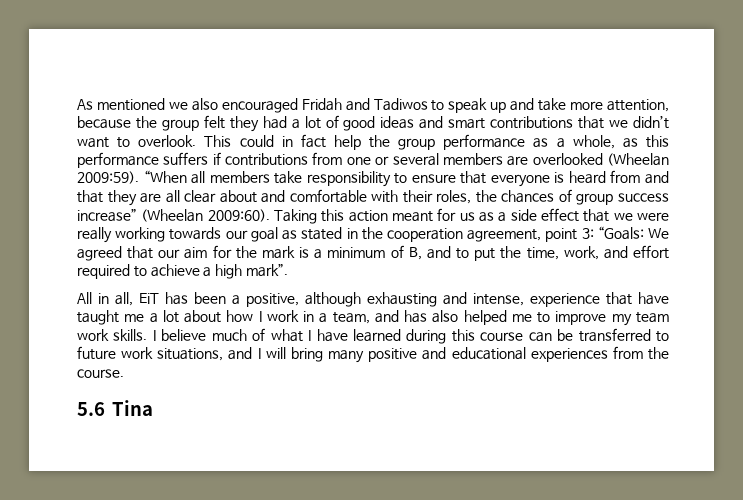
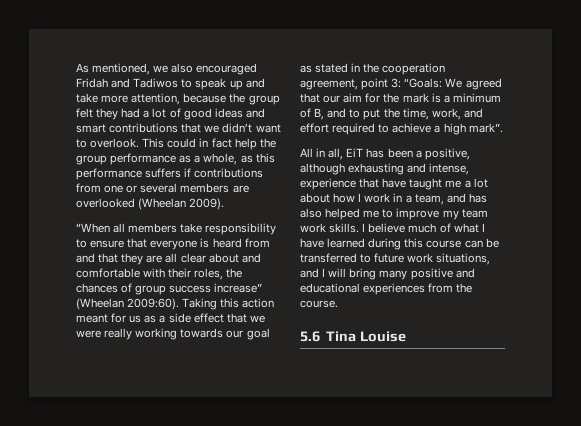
- As mentioned we also encouraged Fridah and Tadiwos to speak up and take more attention, because the group felt they had a lot of good ideas and smart contributions that we didn’t want to overlook.
+ As mentioned, we also encouraged Fridah and Tadiwos to speak up and take more attention, because the group felt they had a lot of good ideas and smart contributions that we didn’t want to overlook.
- This could in fact help the group performance as a whole, as this performance suffers if contributions from one or several members are overlooked (Wheelan 2009:59). “When all members take responsibility to ensure that everyone is heard from and that they are all clear about and comfortable with their roles, the chances of group success increase” (Wheelan 2009:60).
+ This could in fact help the group performance as a whole, as this performance suffers if contributions from one or several members are overlooked (Wheelan 2009).
+ “When all members take responsibility to ensure that everyone is heard from and that they are all clear about and comfortable with their roles, the chances of group success increase” (Wheelan 2009:60).
- 5.6 Tina
+ 5.6 Tina Louise

